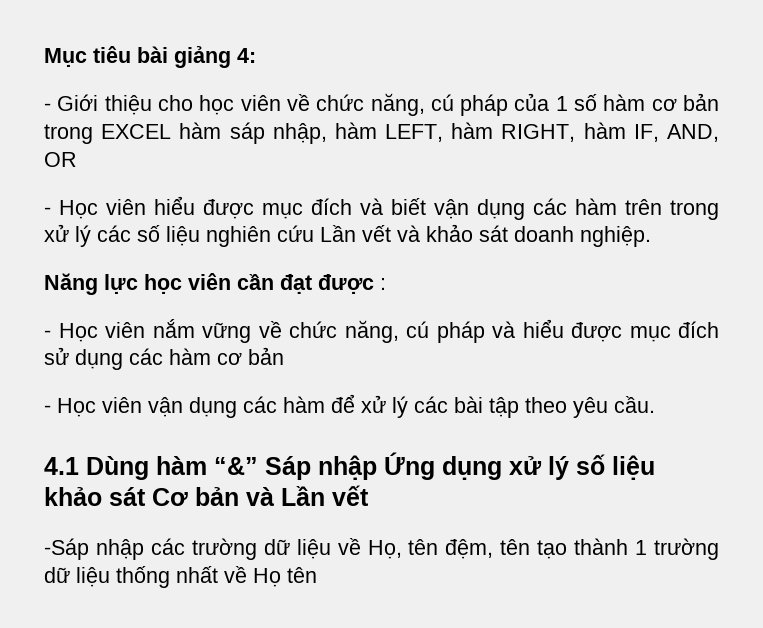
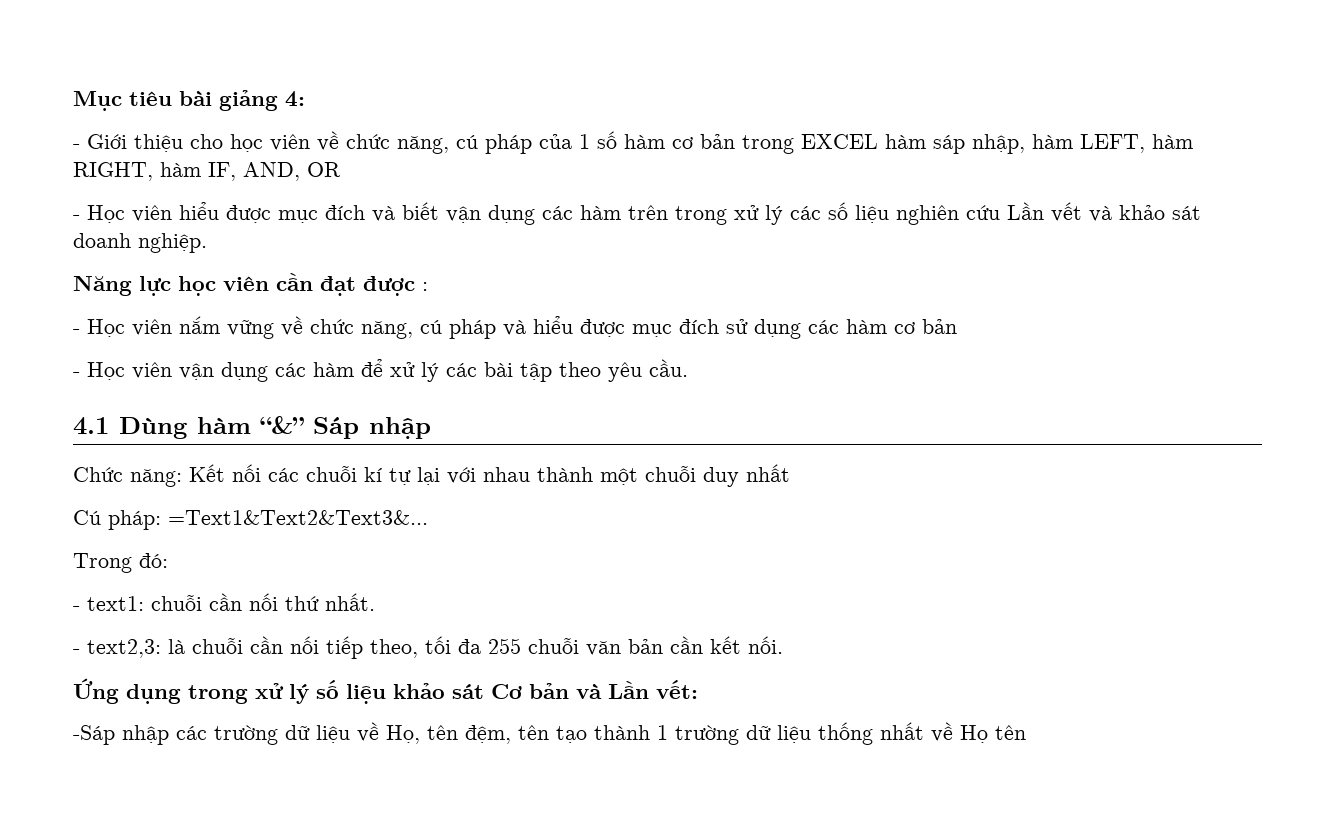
- 4.1 Dùng hàm “&” Sáp nhập Ứng dụng xử lý số liệu khảo sát Cơ bản và Lần vết
+ 4.1 Dùng hàm “&” Sáp nhập
+ Chức năng: Kết nối các chuỗi kí tự lại với nhau thành một chuỗi duy nhất
+ Cú pháp: =Text1&Text2&Text3&...
+ Trong đó:
+ - text1: chuỗi cần nối thứ nhất.
+ - text2,3: là chuỗi cần nối tiếp theo, tối đa 255 chuỗi văn bản cần kết nối.
+ Ứng dụng trong xử lý số liệu khảo sát Cơ bản và Lần vết:

